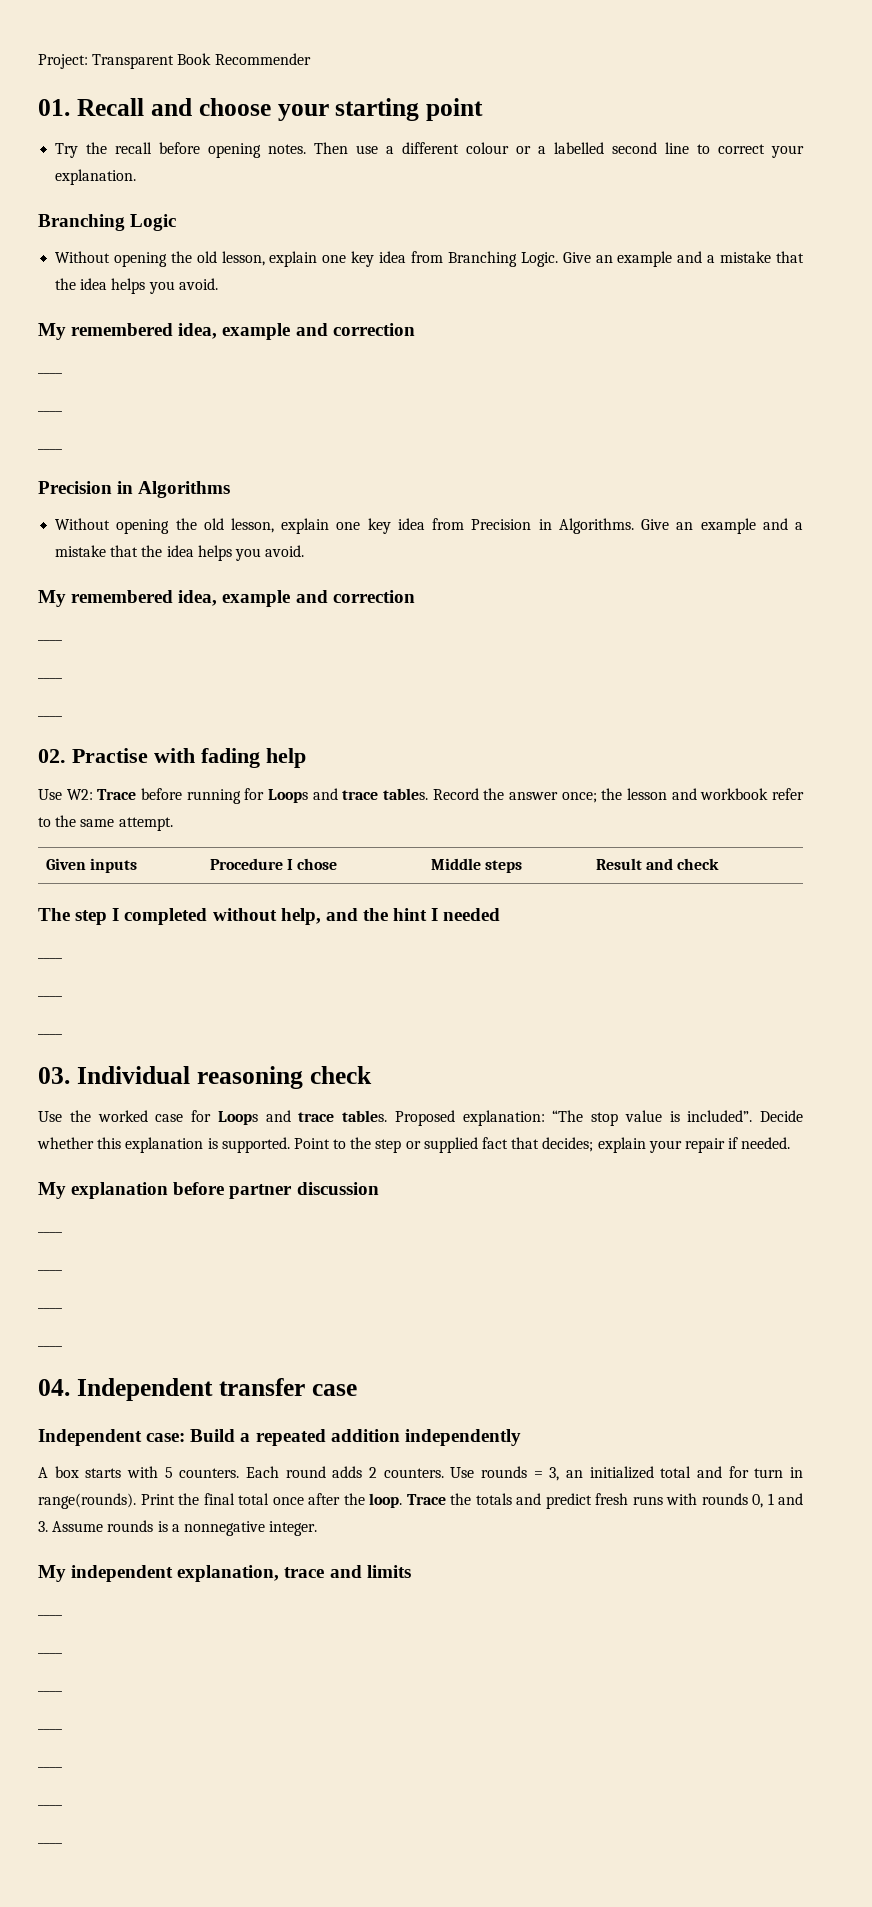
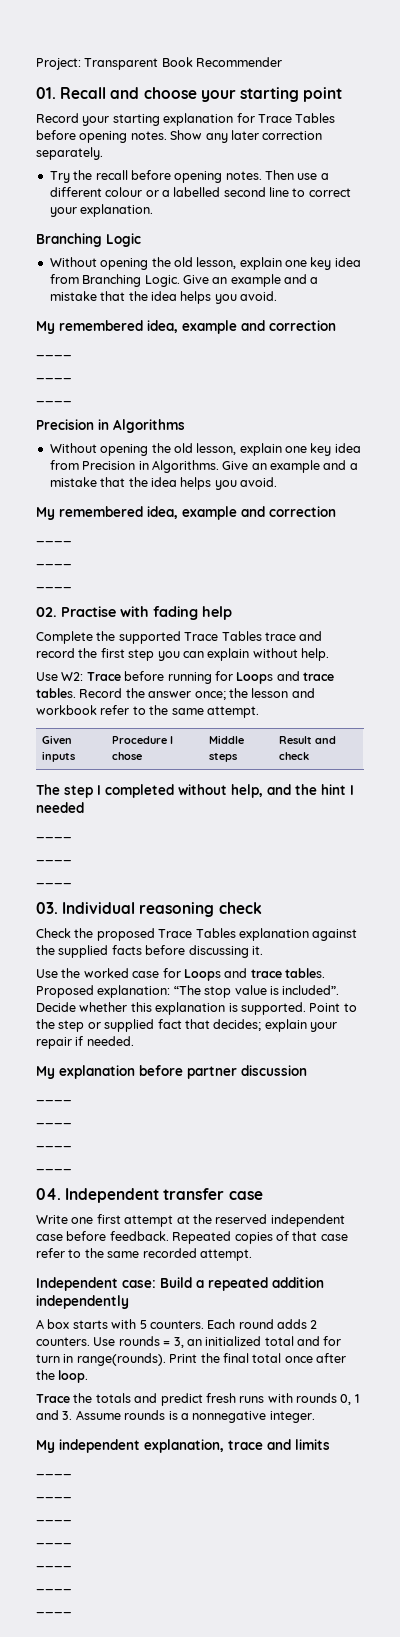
+ Record your starting explanation for Trace Tables before opening notes. Show any later correction separately.
+ Complete the supported Trace Tables trace and record the first step you can explain without help.
+ Check the proposed Trace Tables explanation against the supplied facts before discussing it.
+ Write one first attempt at the reserved independent case before feedback. Repeated copies of that case refer to the same recorded attempt.
- Print the final total once after the loop. Trace the totals and predict fresh runs with rounds 0, 1 and 3. Assume rounds is a nonnegative integer.
+ Print the final total once after the loop.
+ Trace the totals and predict fresh runs with rounds 0, 1 and 3. Assume rounds is a nonnegative integer.

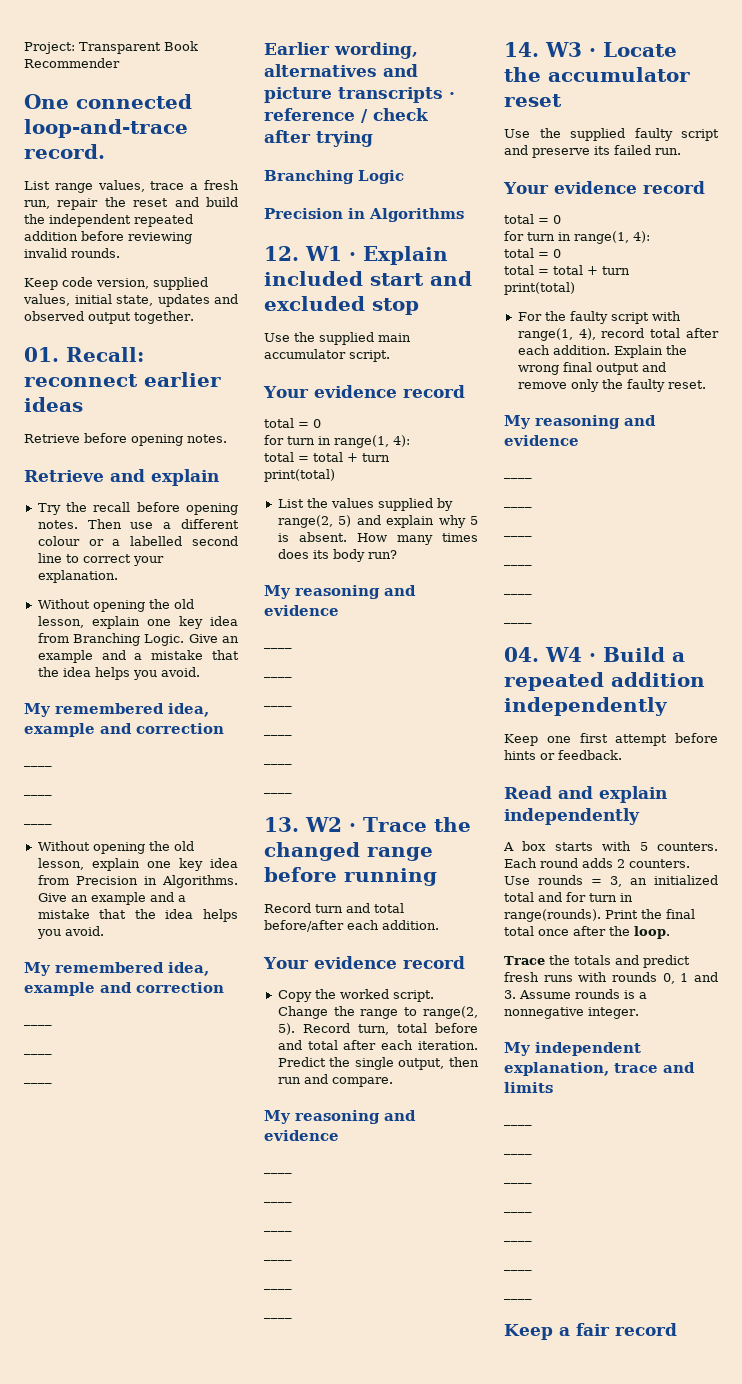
- 01. Recall and choose your starting point
- Record your starting explanation for Trace Tables before opening notes. Show any later correction separately.
+ One connected loop-and-trace record.
+ List range values, trace a fresh run, repair the reset and build the independent repeated addition before reviewing invalid rounds.
+ Keep code version, supplied values, initial state, updates and observed output together.
+ 01. Recall: reconnect earlier ideas
+ Retrieve before opening notes.
+ Retrieve and explain
- Branching Logic
- Precision in Algorithms
- 02. Practise with fading help
- Complete the supported Trace Tables trace and record the first step you can explain without help.
- Use W2: Trace before running for Loops and trace tables. Record the answer once; the lesson and workbook refer to the same attempt.
- Given inputs | Procedure I chose | Middle steps | Result and check
- The step I completed without help, and the hint I needed
+ Earlier wording, alternatives and picture transcripts · reference / check after trying
+ Branching Logic
+ Precision in Algorithms
+ 12. W1 · Explain included start and excluded stop
+ Use the supplied main accumulator script.
+ Your evidence record
+ total = 0
+ for turn in range(1, 4):
+ total = total + turn
+ print(total)
+ List the values supplied by range(2, 5) and explain why 5 is absent. How many times does its body run?
+ My reasoning and evidence
  ____
  ____
  ____
- 03. Individual reasoning check
- Check the proposed Trace Tables explanation against the supplied facts before discussing it.
- Use the worked case for Loops and trace tables. Proposed explanation: “The stop value is included”. Decide whether this explanation is supported. Point to the step or supplied fact that decides; explain your repair if needed.
- My explanation before partner discussion
+ ____
+ ____
+ ____
+ 13. W2 · Trace the changed range before running
+ Record turn and total before/after each addition.
+ Your evidence record
+ Copy the worked script. Change the range to range(2, 5). Record turn, total before and total after each iteration. Predict the single output, then run and compare.
+ My reasoning and evidence
+ ____
+ ____
+ ____
+ ____
+ ____
+ ____
+ 14. W3 · Locate the accumulator reset
+ Use the supplied faulty script and preserve its failed run.
+ Your evidence record
+ total = 0
+ for turn in range(1, 4):
+ total = 0
+ total = total + turn
+ print(total)
+ For the faulty script with range(1, 4), record total after each addition. Explain the wrong final output and remove only the faulty reset.
+ My reasoning and evidence
+ ____
+ ____
- 04. Independent transfer case
- Write one first attempt at the reserved independent case before feedback. Repeated copies of that case refer to the same recorded attempt.
- Independent case: Build a repeated addition independently
+ 04. W4 · Build a repeated addition independently
+ Keep one first attempt before hints or feedback.
+ Read and explain independently
+ Keep a fair record

